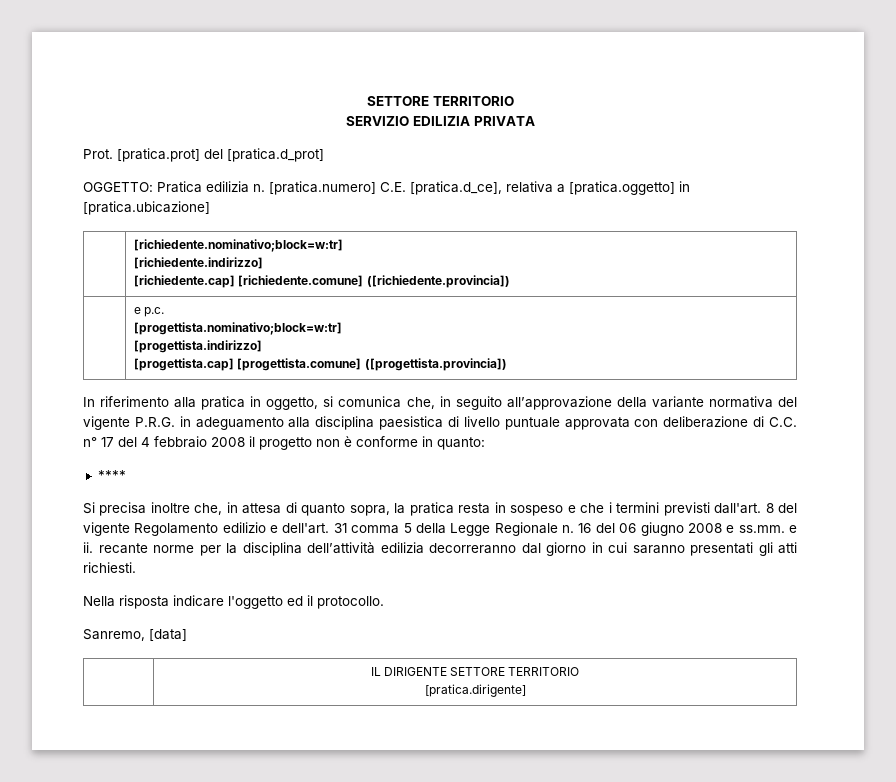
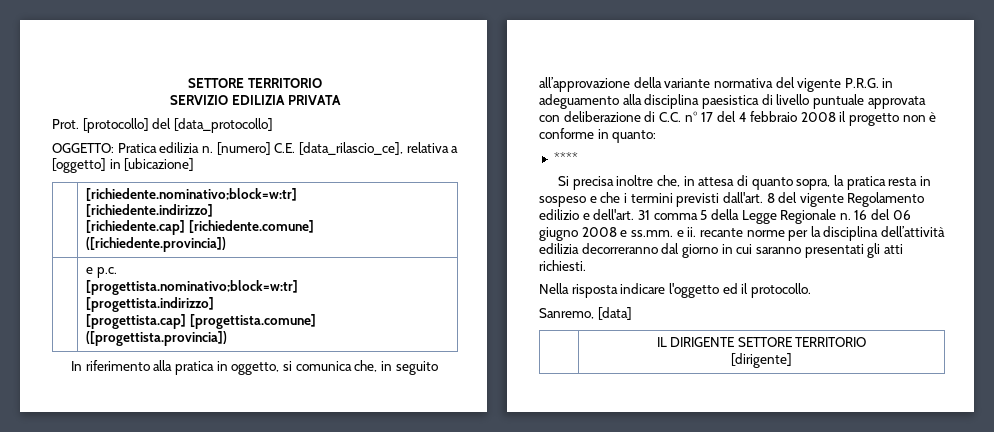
- [pratica.prot] del [pratica.d_prot]
+ [protocollo] del [data_protocollo]
- [pratica.numero] C.E. [pratica.d_ce], relativa a [pratica.oggetto] in [pratica.ubicazione]
+ [numero] C.E. [data_rilascio_ce], relativa a [oggetto] in [ubicazione]
  | IL DIRIGENTE SETTORE TERRITORIO
- [pratica.dirigente]
+ [dirigente]

